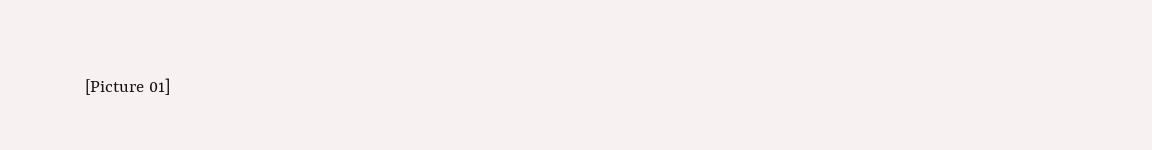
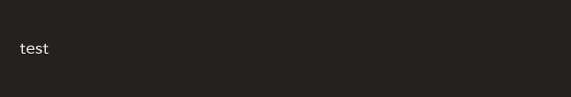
- [Picture 01]
+ test

